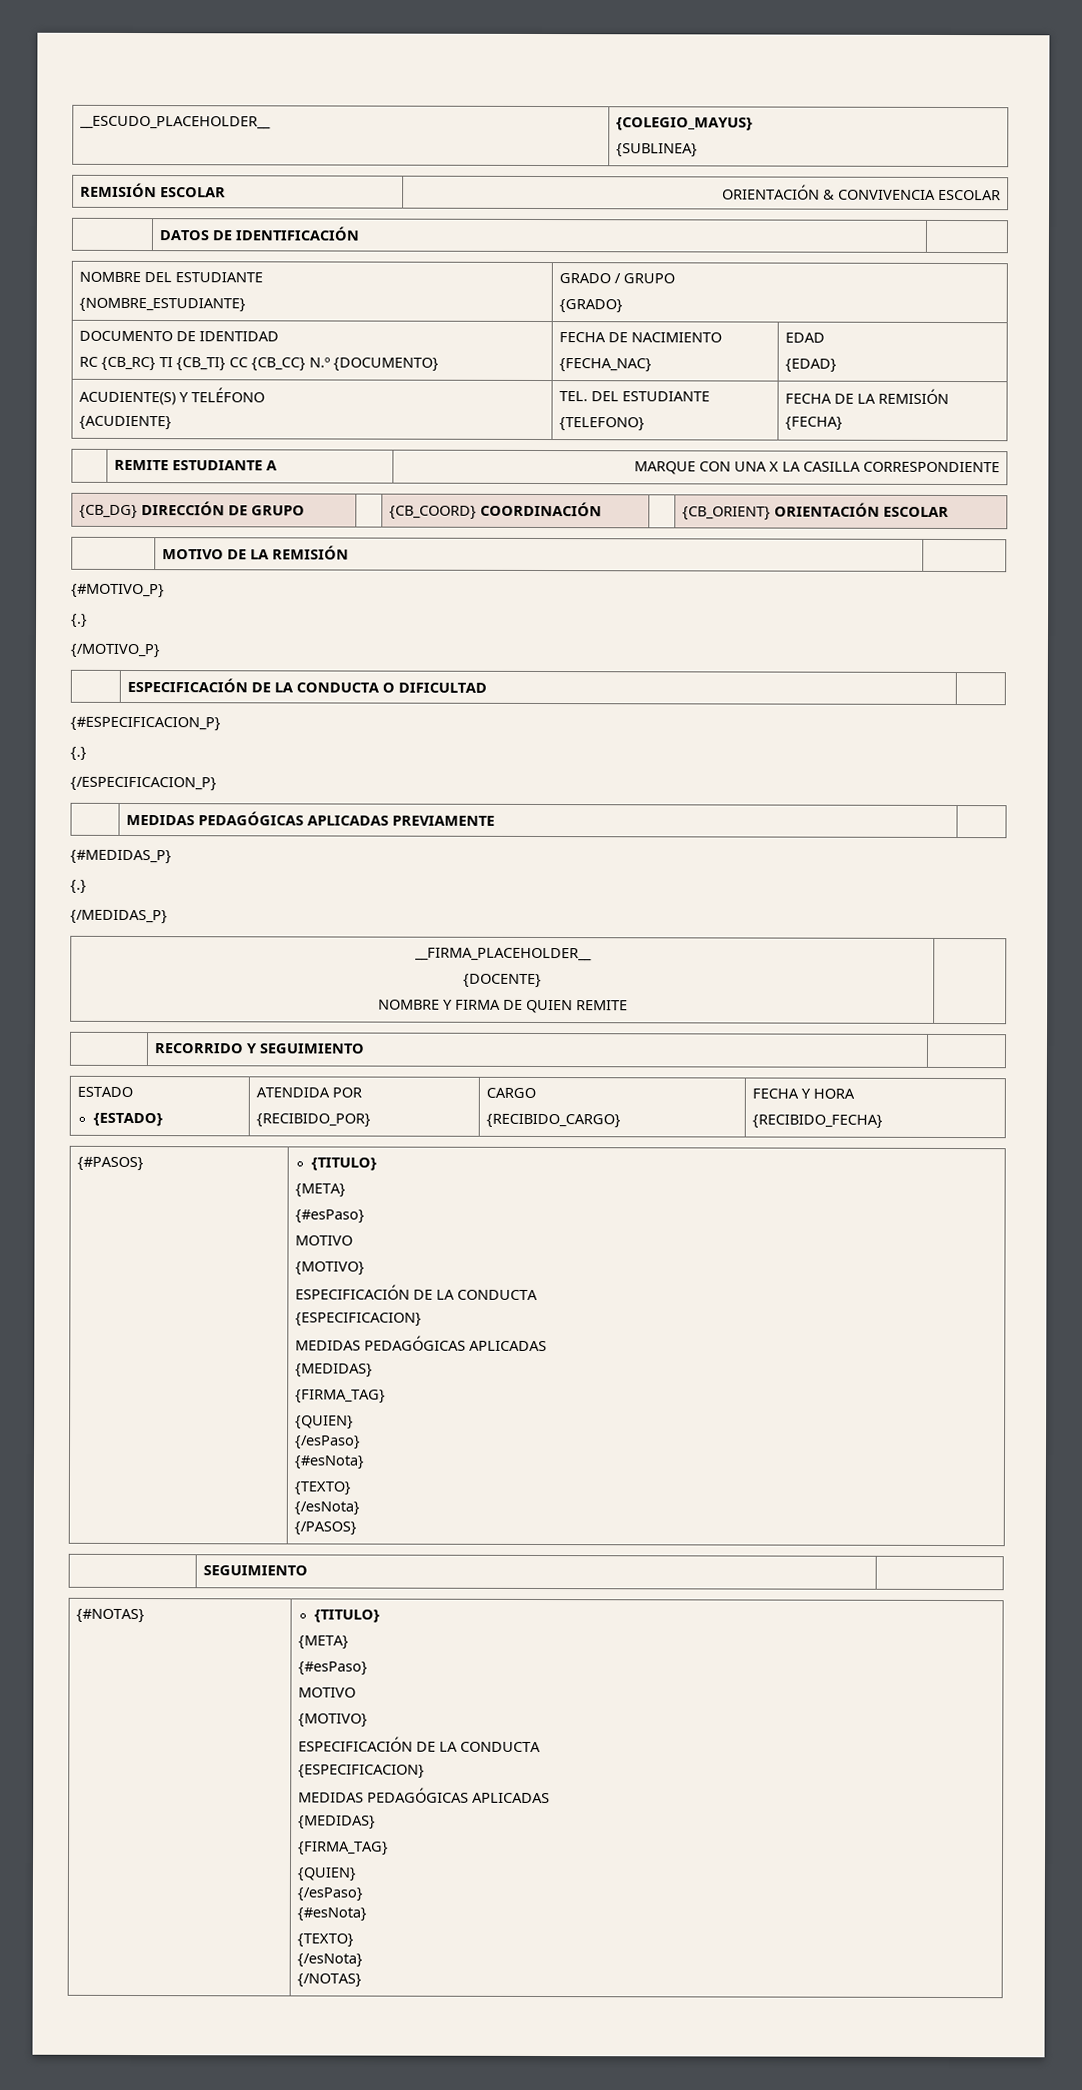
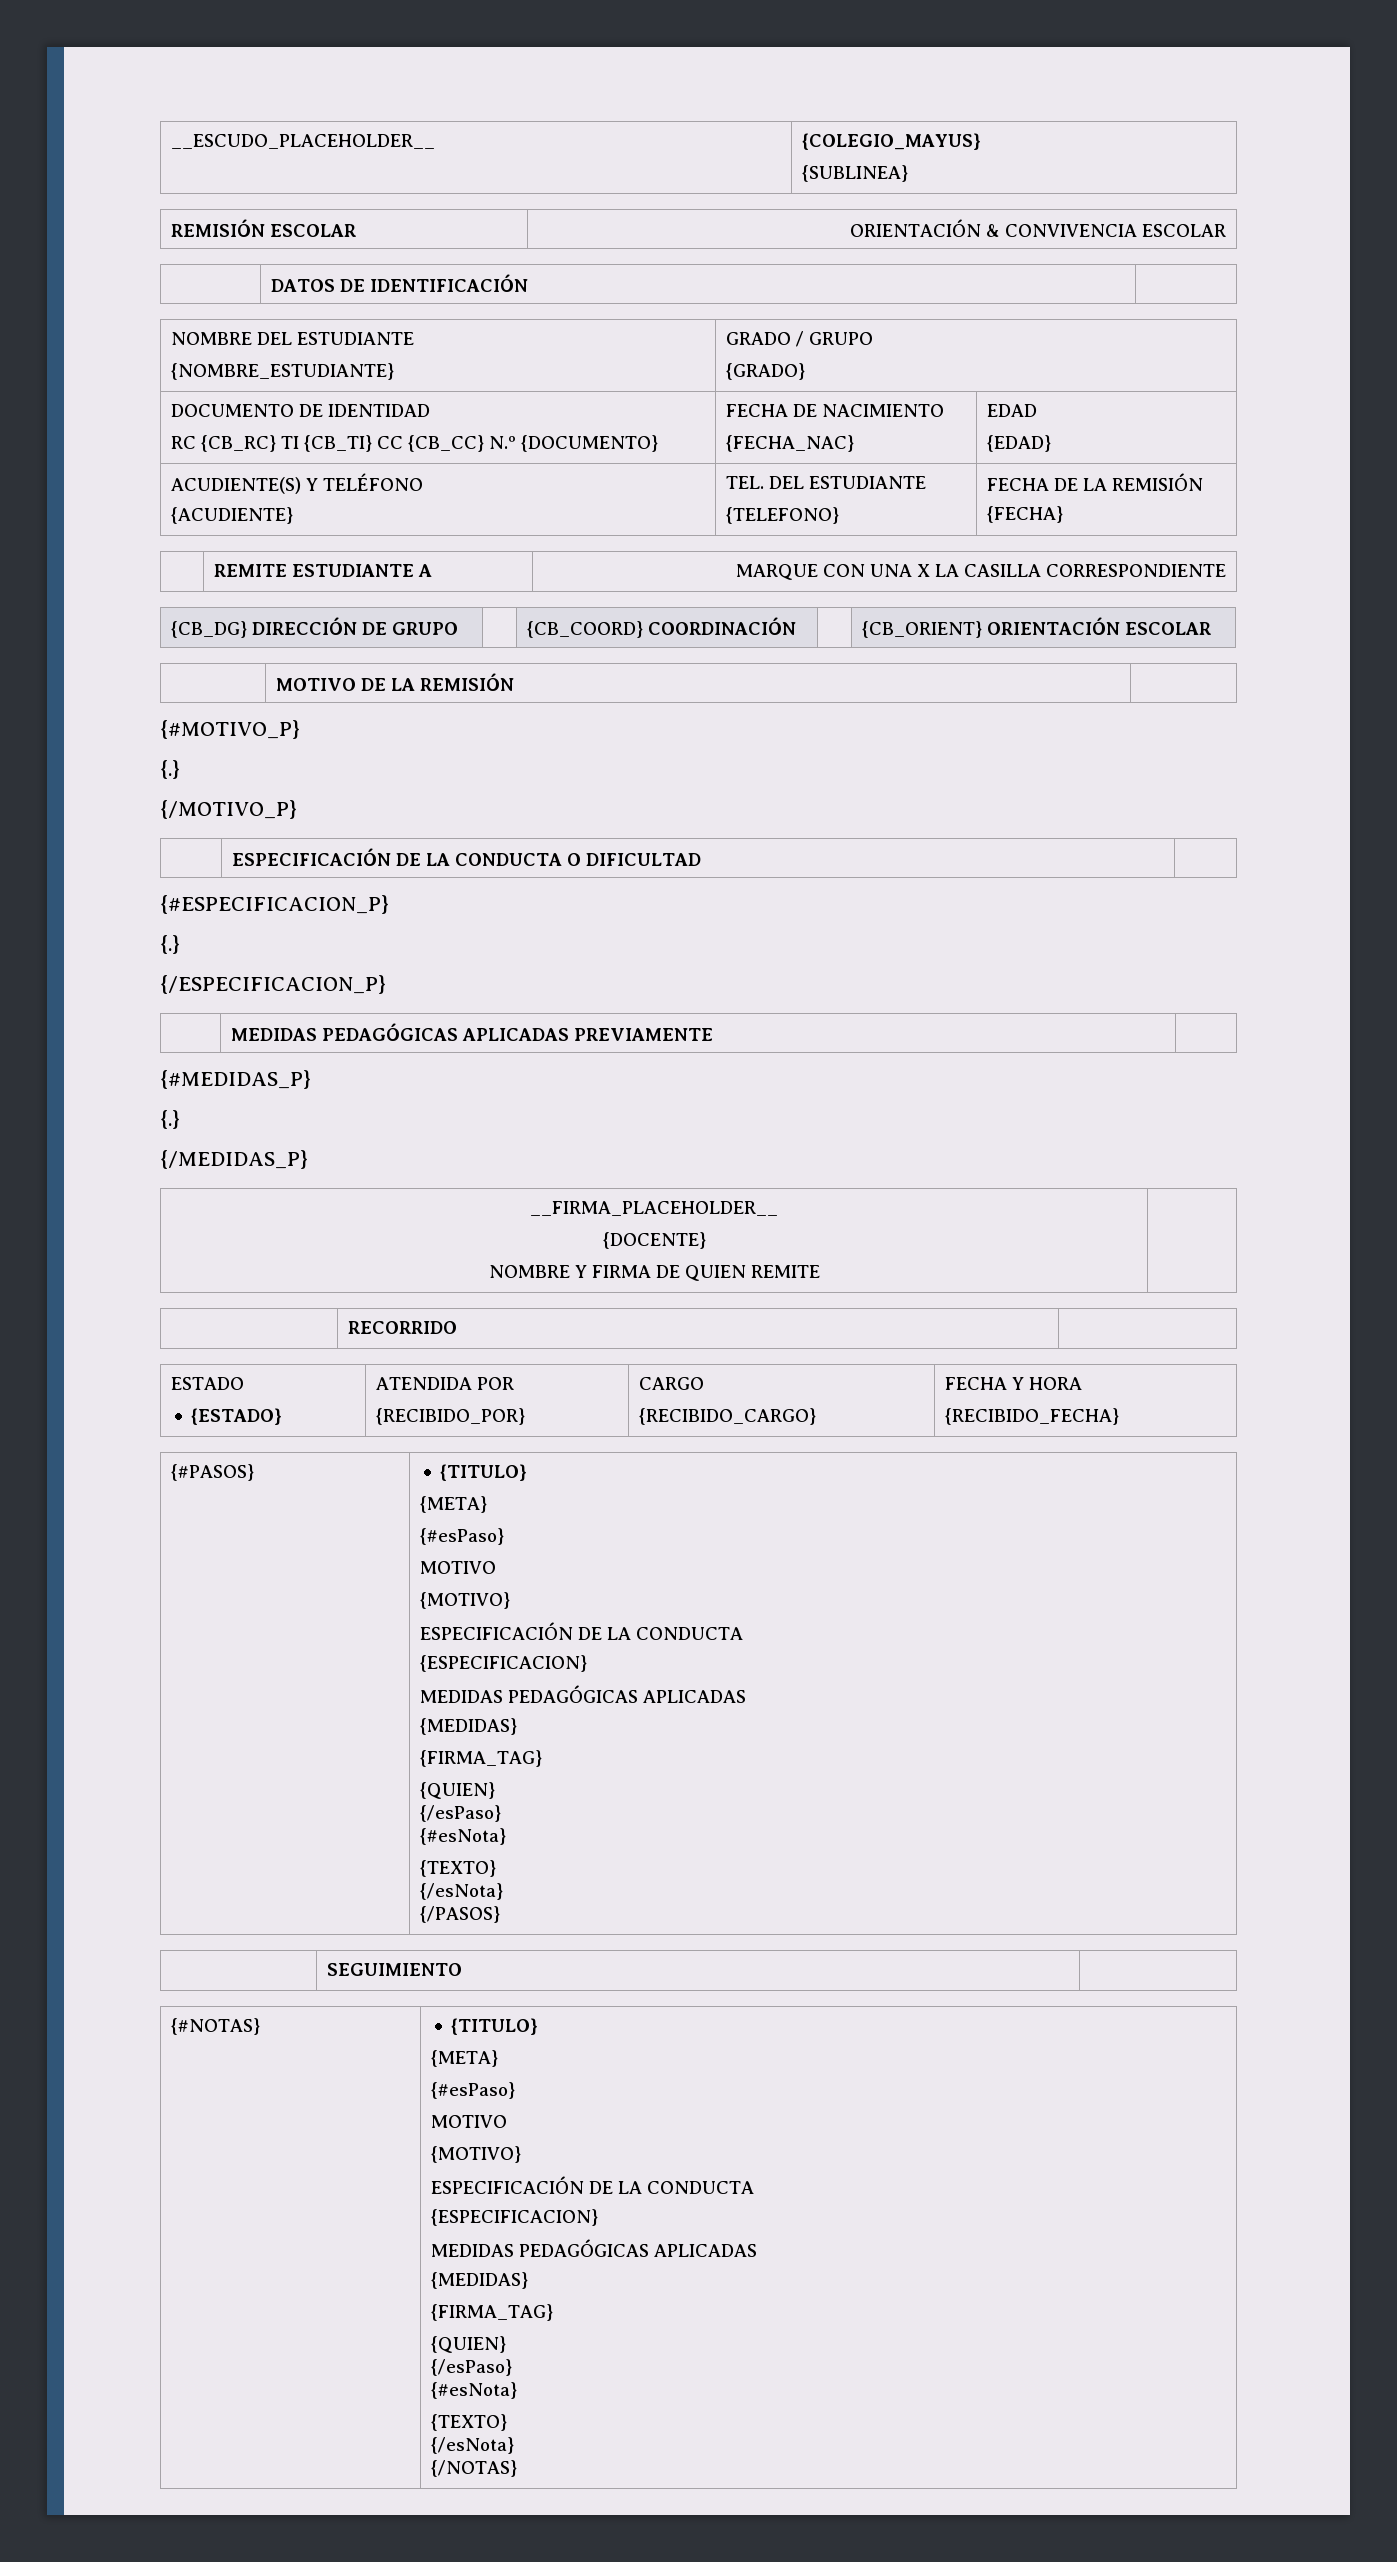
- | RECORRIDO Y SEGUIMIENTO |
+ | RECORRIDO |

